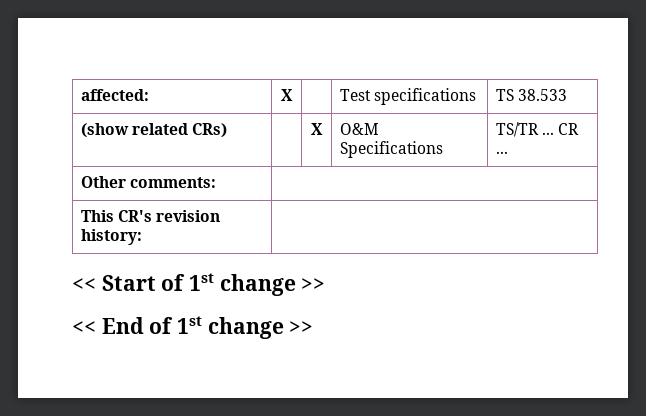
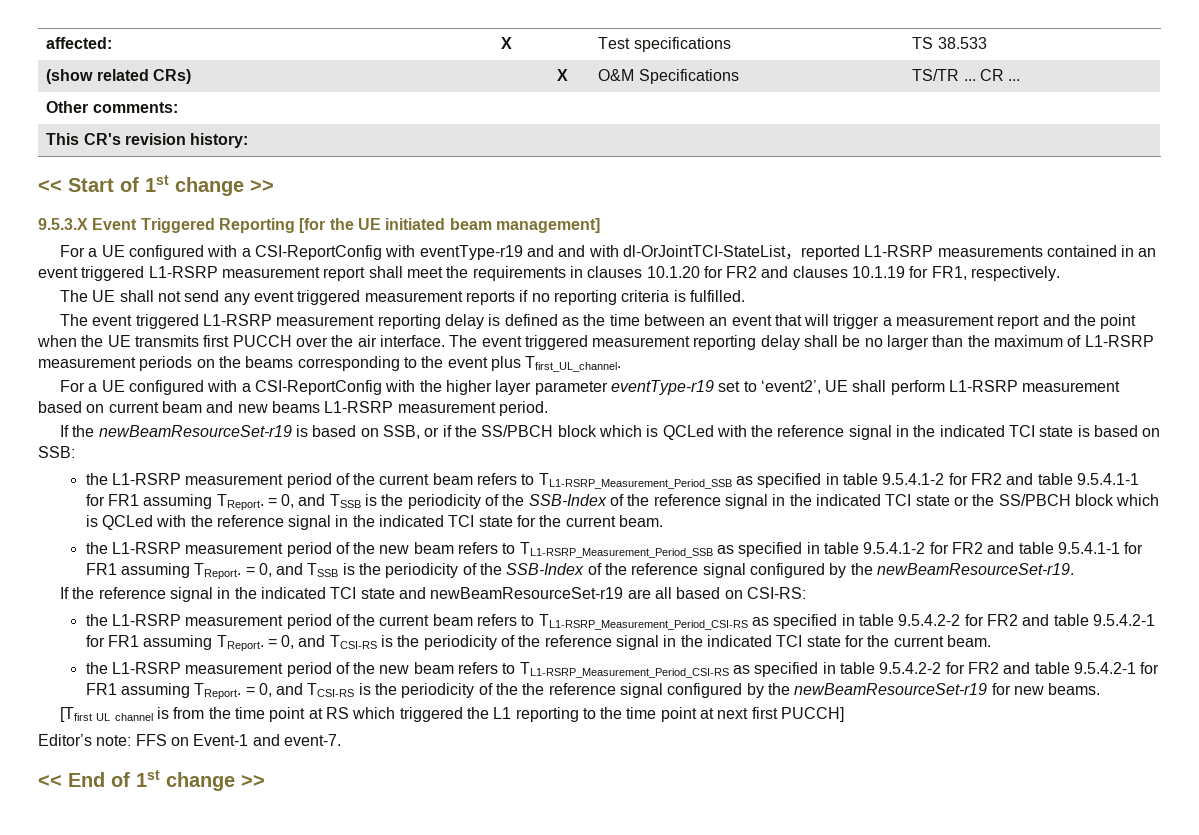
+ 9.5.3.X Event Triggered Reporting [for the UE initiated beam management]
+ For a UE configured with a CSI-ReportConfig with eventType-r19 and and with dl-OrJointTCI-StateList，reported L1-RSRP measurements contained in an event triggered L1-RSRP measurement report shall meet the requirements in clauses 10.1.20 for FR2 and clauses 10.1.19 for FR1, respectively.
+ The UE shall not send any event triggered measurement reports if no reporting criteria is fulfilled.
+ The event triggered L1-RSRP measurement reporting delay is defined as the time between an event that will trigger a measurement report and the point when the UE transmits first PUCCH over the air interface. The event triggered measurement reporting delay shall be no larger than the maximum of L1-RSRP measurement periods on the beams corresponding to the event plus Tfirst_UL_channel.
+ For a UE configured with a CSI-ReportConfig with the higher layer parameter eventType-r19 set to ‘event2’, UE shall perform L1-RSRP measurement based on current beam and new beams L1-RSRP measurement period.
+ If the newBeamResourceSet-r19 is based on SSB, or if the SS/PBCH block which is QCLed with the reference signal in the indicated TCI state is based on SSB:
+ the L1-RSRP measurement period of the current beam refers to TL1-RSRP_Measurement_Period_SSB as specified in table 9.5.4.1-2 for FR2 and table 9.5.4.1-1 for FR1 assuming TReport. = 0, and TSSB is the periodicity of the SSB-Index of the reference signal in the indicated TCI state or the SS/PBCH block which is QCLed with the reference signal in the indicated TCI state for the current beam.
+ the L1-RSRP measurement period of the new beam refers to TL1-RSRP_Measurement_Period_SSB as specified in table 9.5.4.1-2 for FR2 and table 9.5.4.1-1 for FR1 assuming TReport. = 0, and TSSB is the periodicity of the SSB-Index of the reference signal configured by the newBeamResourceSet-r19.
+ If the reference signal in the indicated TCI state and newBeamResourceSet-r19 are all based on CSI-RS:
+ the L1-RSRP measurement period of the current beam refers to TL1-RSRP_Measurement_Period_CSI-RS as specified in table 9.5.4.2-2 for FR2 and table 9.5.4.2-1 for FR1 assuming TReport. = 0, and TCSI-RS is the periodicity of the reference signal in the indicated TCI state for the current beam.
+ the L1-RSRP measurement period of the new beam refers to TL1-RSRP_Measurement_Period_CSI-RS as specified in table 9.5.4.2-2 for FR2 and table 9.5.4.2-1 for FR1 assuming TReport. = 0, and TCSI-RS is the periodicity of the the reference signal configured by the newBeamResourceSet-r19 for new beams.
+ [Tfirst UL channel is from the time point at RS which triggered the L1 reporting to the time point at next first PUCCH]
+ Editor’s note: FFS on Event-1 and event-7.

